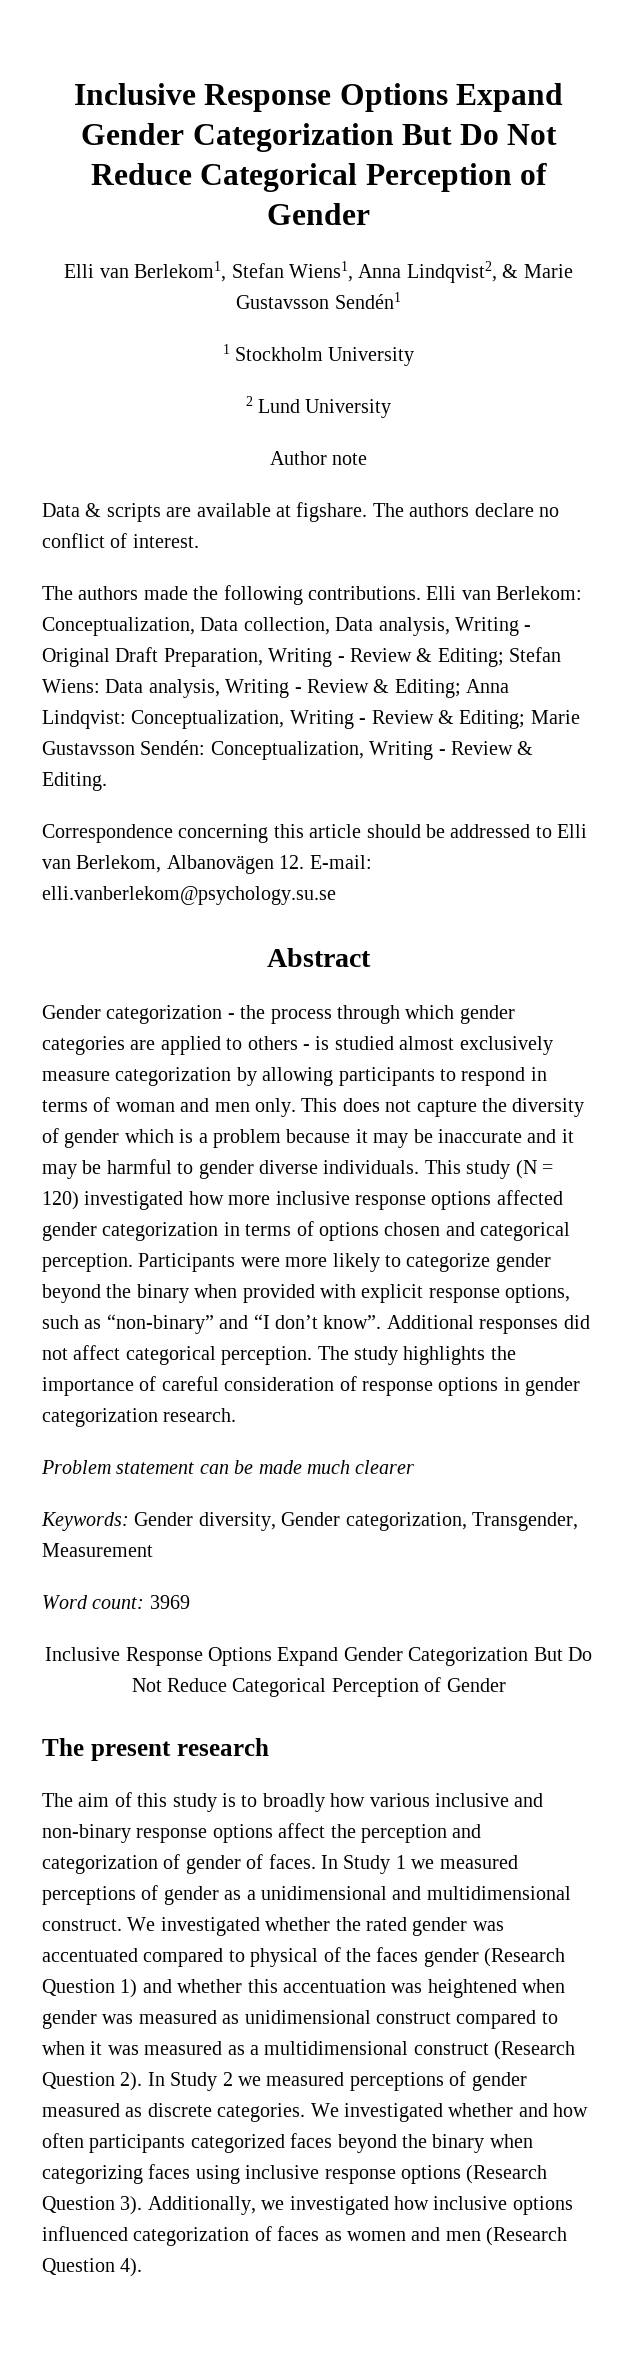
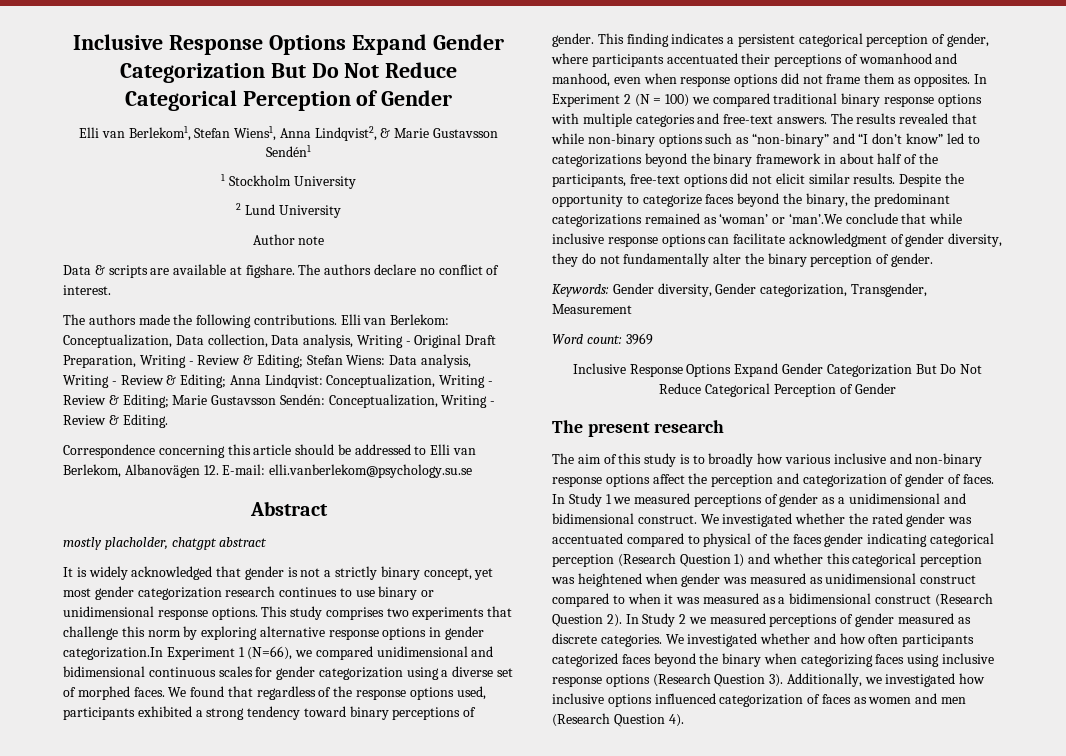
- Gender categorization - the process through which gender categories are applied to others - is studied almost exclusively measure categorization by allowing participants to respond in terms of woman and men only. This does not capture the diversity of gender which is a problem because it may be inaccurate and it may be harmful to gender diverse individuals. This study (N = 120) investigated how more inclusive response options affected gender categorization in terms of options chosen and categorical perception. Participants were more likely to categorize gender beyond the binary when provided with explicit response options, such as “non-binary” and “I don’t know”. Additional responses did not affect categorical perception. The study highlights the importance of careful consideration of response options in gender categorization research.
- Problem statement can be made much clearer
+ mostly placholder, chatgpt abstract
+ It is widely acknowledged that gender is not a strictly binary concept, yet most gender categorization research continues to use binary or unidimensional response options. This study comprises two experiments that challenge this norm by exploring alternative response options in gender categorization.In Experiment 1 (N=66), we compared unidimensional and bidimensional continuous scales for gender categorization using a diverse set of morphed faces. We found that regardless of the response options used, participants exhibited a strong tendency toward binary perceptions of gender. This finding indicates a persistent categorical perception of gender, where participants accentuated their perceptions of womanhood and manhood, even when response options did not frame them as opposites. In Experiment 2 (N = 100) we compared traditional binary response options with multiple categories and free-text answers. The results revealed that while non-binary options such as “non-binary” and “I don’t know” led to categorizations beyond the binary framework in about half of the participants, free-text options did not elicit similar results. Despite the opportunity to categorize faces beyond the binary, the predominant categorizations remained as ‘woman’ or ‘man’.We conclude that while inclusive response options can facilitate acknowledgment of gender diversity, they do not fundamentally alter the binary perception of gender.
- In Study 1 we measured perceptions of gender as a unidimensional and multidimensional construct.
+ In Study 1 we measured perceptions of gender as a unidimensional and bidimensional construct.
- We investigated whether the rated gender was accentuated compared to physical of the faces gender (Research Question 1) and whether this accentuation was heightened when gender was measured as unidimensional construct compared to when it was measured as a multidimensional construct (Research Question 2).
+ We investigated whether the rated gender was accentuated compared to physical of the faces gender indicating categorical perception (Research Question 1) and whether this categorical perception was heightened when gender was measured as unidimensional construct compared to when it was measured as a bidimensional construct (Research Question 2).

